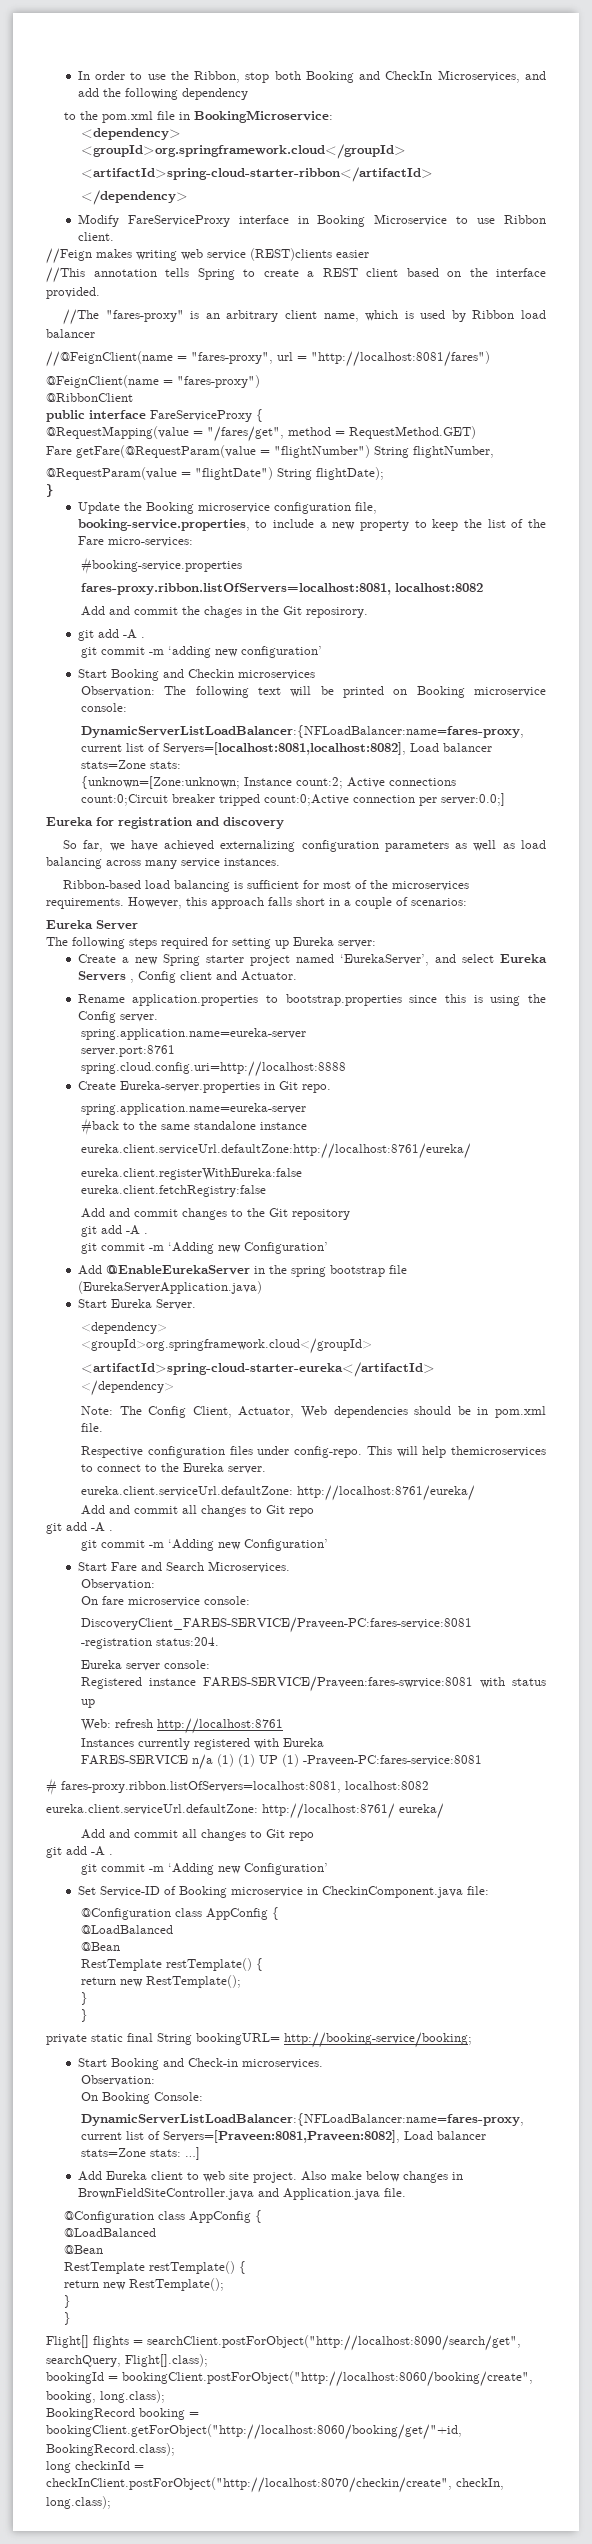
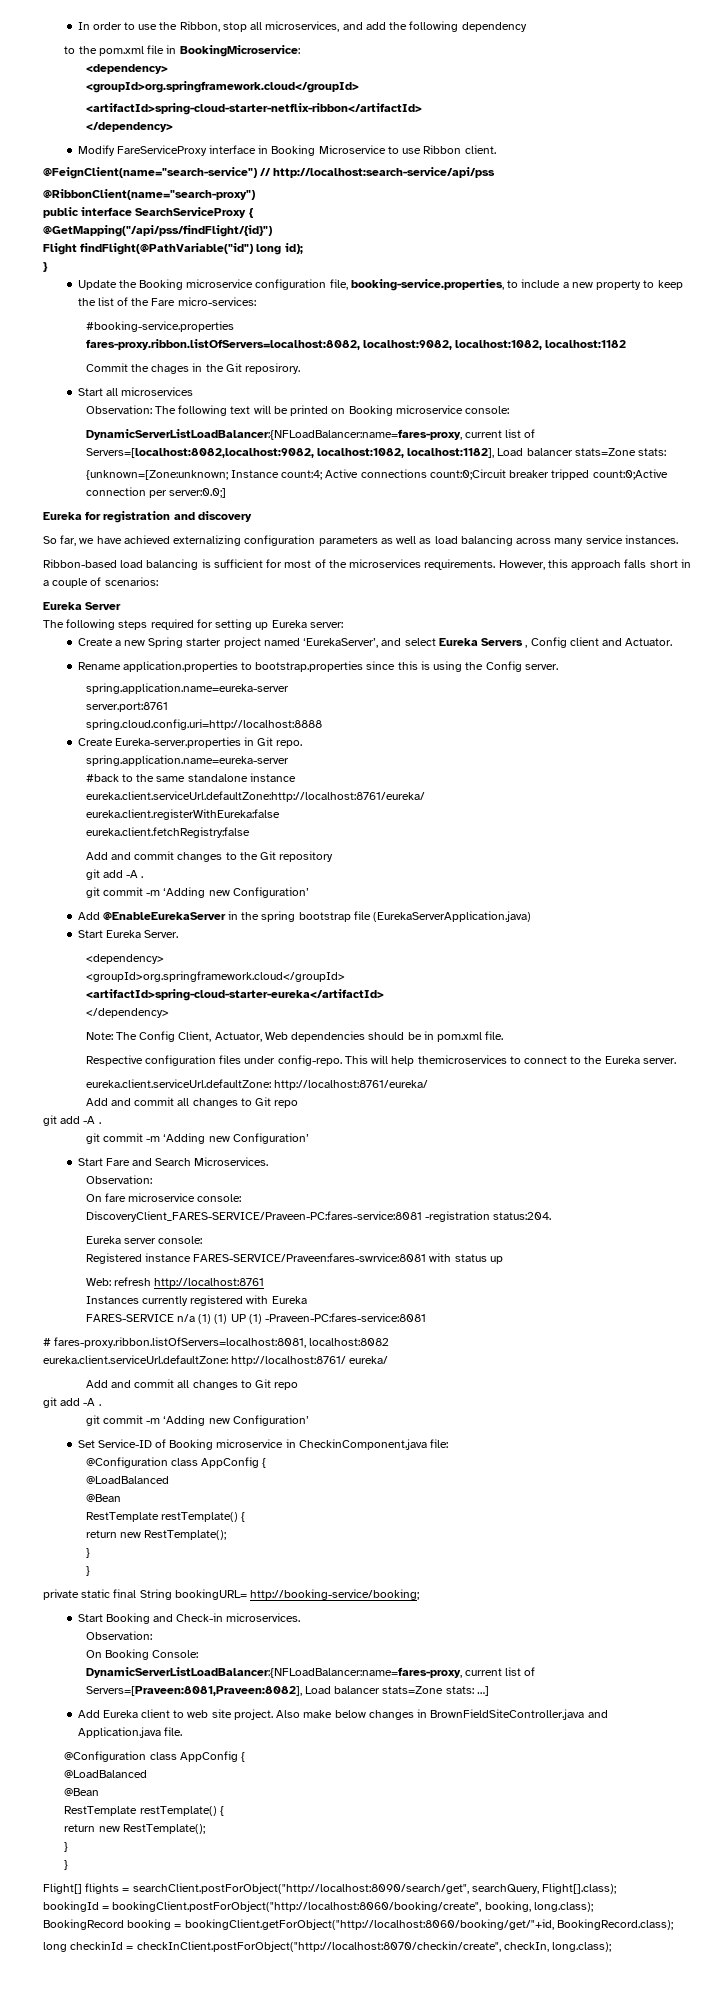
- In order to use the Ribbon, stop both Booking and CheckIn Microservices, and add the following dependency
+ In order to use the Ribbon, stop all microservices, and add the following dependency
- <artifactId>spring-cloud-starter-ribbon</artifactId>
+ <artifactId>spring-cloud-starter-netflix-ribbon</artifactId>
- //Feign makes writing web service (REST)clients easier
- //This annotation tells Spring to create a REST client based on the interface provided.
- //The "fares-proxy" is an arbitrary client name, which is used by Ribbon load balancer
- //@FeignClient(name = "fares-proxy", url = "http://localhost:8081/fares")
- @FeignClient(name = "fares-proxy")
- @RibbonClient
+ @FeignClient(name="search-service") // http://localhost:search-service/api/pss
+ @RibbonClient(name="search-proxy")
- public interface FareServiceProxy {
- @RequestMapping(value = "/fares/get", method = RequestMethod.GET)
- Fare getFare(@RequestParam(value = "flightNumber") String flightNumber,
- @RequestParam(value = "flightDate") String flightDate);
+ public interface SearchServiceProxy {
+ @GetMapping("/api/pss/findFlight/{id}")
+ Flight findFlight(@PathVariable("id") long id);
  #booking-service.properties
- fares-proxy.ribbon.listOfServers=localhost:8081, localhost:8082
- Add and commit the chages in the Git reposirory.
- git add -A .
- git commit -m ‘adding new configuration’
- Start Booking and Checkin microservices
+ fares-proxy.ribbon.listOfServers=localhost:8082, localhost:9082, localhost:1082, localhost:1182
+ Commit the chages in the Git reposirory.
+ Start all microservices
- DynamicServerListLoadBalancer:{NFLoadBalancer:name=fares-proxy, current list of Servers=[localhost:8081,localhost:8082], Load balancer stats=Zone stats:
+ DynamicServerListLoadBalancer:{NFLoadBalancer:name=fares-proxy, current list of Servers=[localhost:8082,localhost:9082, localhost:1082, localhost:1182], Load balancer stats=Zone stats:
- {unknown=[Zone:unknown; Instance count:2; Active connections count:0;Circuit breaker tripped count:0;Active connection per server:0.0;]
+ {unknown=[Zone:unknown; Instance count:4; Active connections count:0;Circuit breaker tripped count:0;Active connection per server:0.0;]

